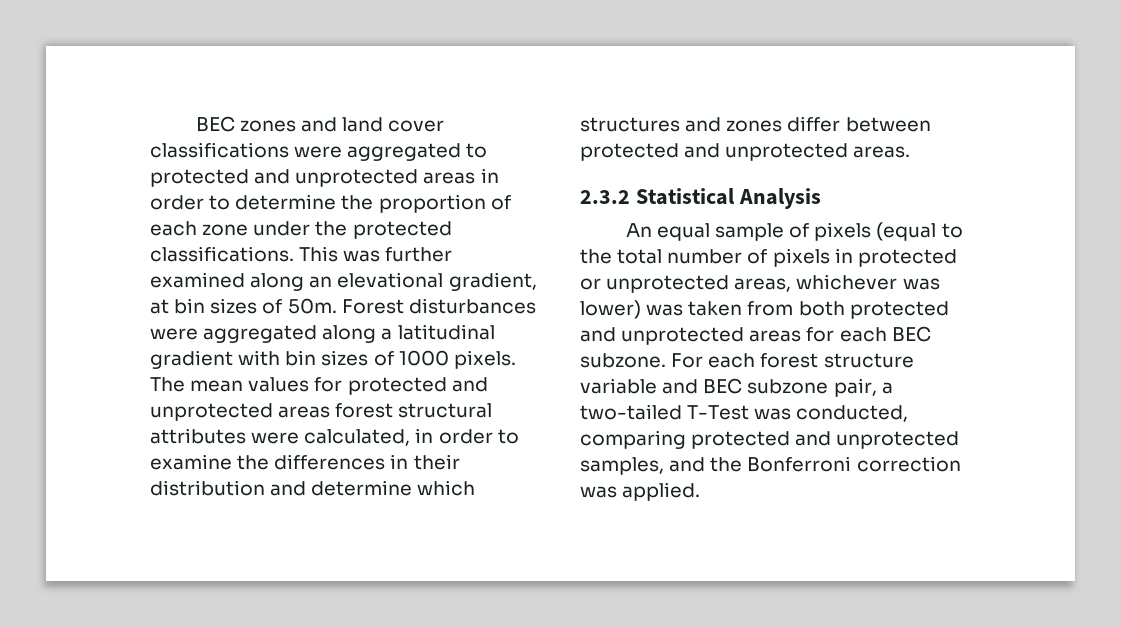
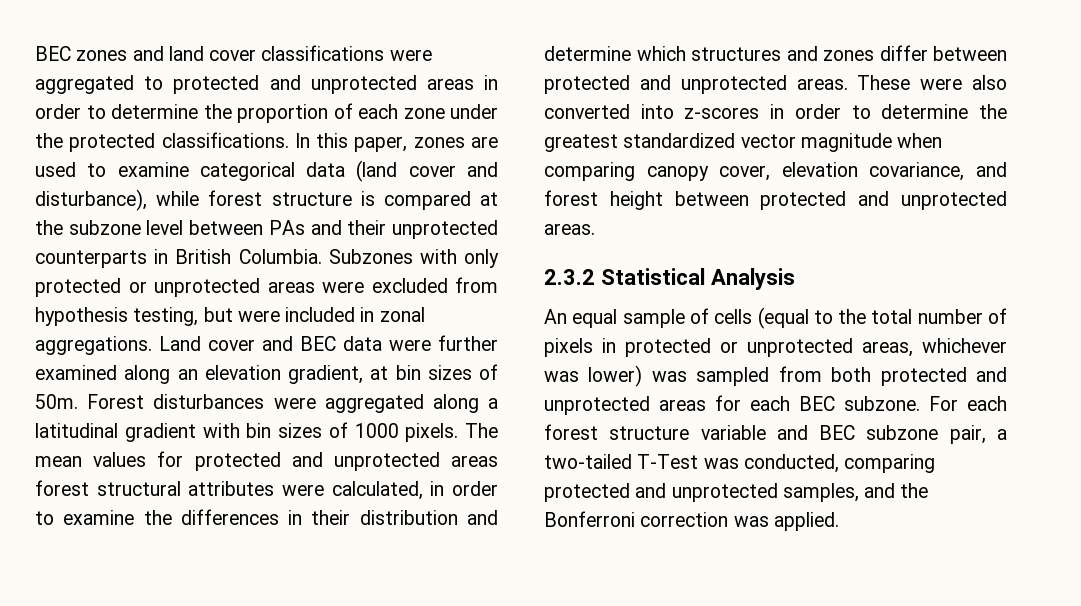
- This was further examined along an elevational gradient, at bin sizes of 50m.
+ In this paper, zones are used to examine categorical data (land cover and disturbance), while forest structure is compared at the subzone level between PAs and their unprotected counterparts in British Columbia. Subzones with only protected or unprotected areas were excluded from hypothesis testing, but were included in zonal aggregations. Land cover and BEC data were further examined along an elevation gradient, at bin sizes of 50m.
+ These were also converted into z-scores in order to determine the greatest standardized vector magnitude when comparing canopy cover, elevation covariance, and forest height between protected and unprotected areas.
- An equal sample of pixels (equal to the total number of pixels in protected or unprotected areas, whichever was lower) was taken from both protected and unprotected areas for each BEC subzone.
+ An equal sample of cells (equal to the total number of pixels in protected or unprotected areas, whichever was lower) was sampled from both protected and unprotected areas for each BEC subzone.

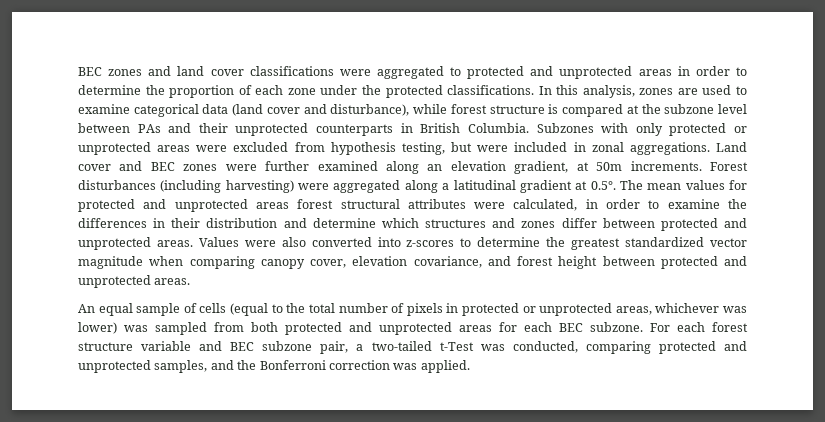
- In this paper, zones are used to examine categorical data (land cover and disturbance), while forest structure is compared at the subzone level between PAs and their unprotected counterparts in British Columbia.
+ In this analysis, zones are used to examine categorical data (land cover and disturbance), while forest structure is compared at the subzone level between PAs and their unprotected counterparts in British Columbia.
- Land cover and BEC data were further examined along an elevation gradient, at bin sizes of 50m. Forest disturbances were aggregated along a latitudinal gradient with bin sizes of 1000 pixels. The mean values for protected and unprotected areas forest structural attributes were calculated, in order to examine the differences in their distribution and determine which structures and zones differ between protected and unprotected areas.
+ Land cover and BEC zones were further examined along an elevation gradient, at 50m increments. Forest disturbances (including harvesting) were aggregated along a latitudinal gradient at 0.5°. The mean values for protected and unprotected areas forest structural attributes were calculated, in order to examine the differences in their distribution and determine which structures and zones differ between protected and unprotected areas.
- These were also converted into z-scores in order to determine the greatest standardized vector magnitude when comparing canopy cover, elevation covariance, and forest height between protected and unprotected areas.
+ Values were also converted into z-scores to determine the greatest standardized vector magnitude when comparing canopy cover, elevation covariance, and forest height between protected and unprotected areas.
- 2.3.2 Statistical Analysis
- For each forest structure variable and BEC subzone pair, a two-tailed T-Test was conducted, comparing protected and unprotected samples, and the Bonferroni correction was applied.
+ For each forest structure variable and BEC subzone pair, a two-tailed t-Test was conducted, comparing protected and unprotected samples, and the Bonferroni correction was applied.

